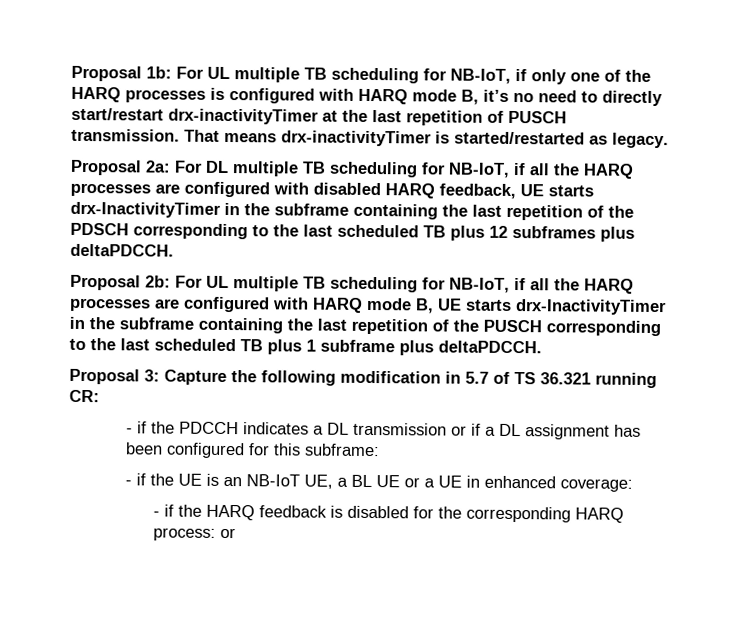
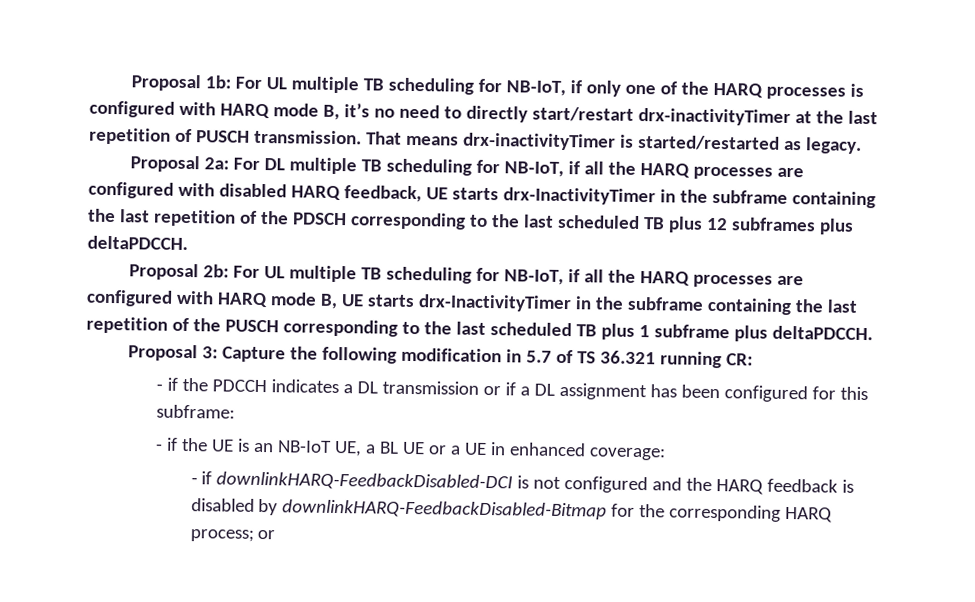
- - if the HARQ feedback is disabled for the corresponding HARQ process: or
+ - if downlinkHARQ-FeedbackDisabled-DCI is not configured and the HARQ feedback is disabled by downlinkHARQ-FeedbackDisabled-Bitmap for the corresponding HARQ process; or

